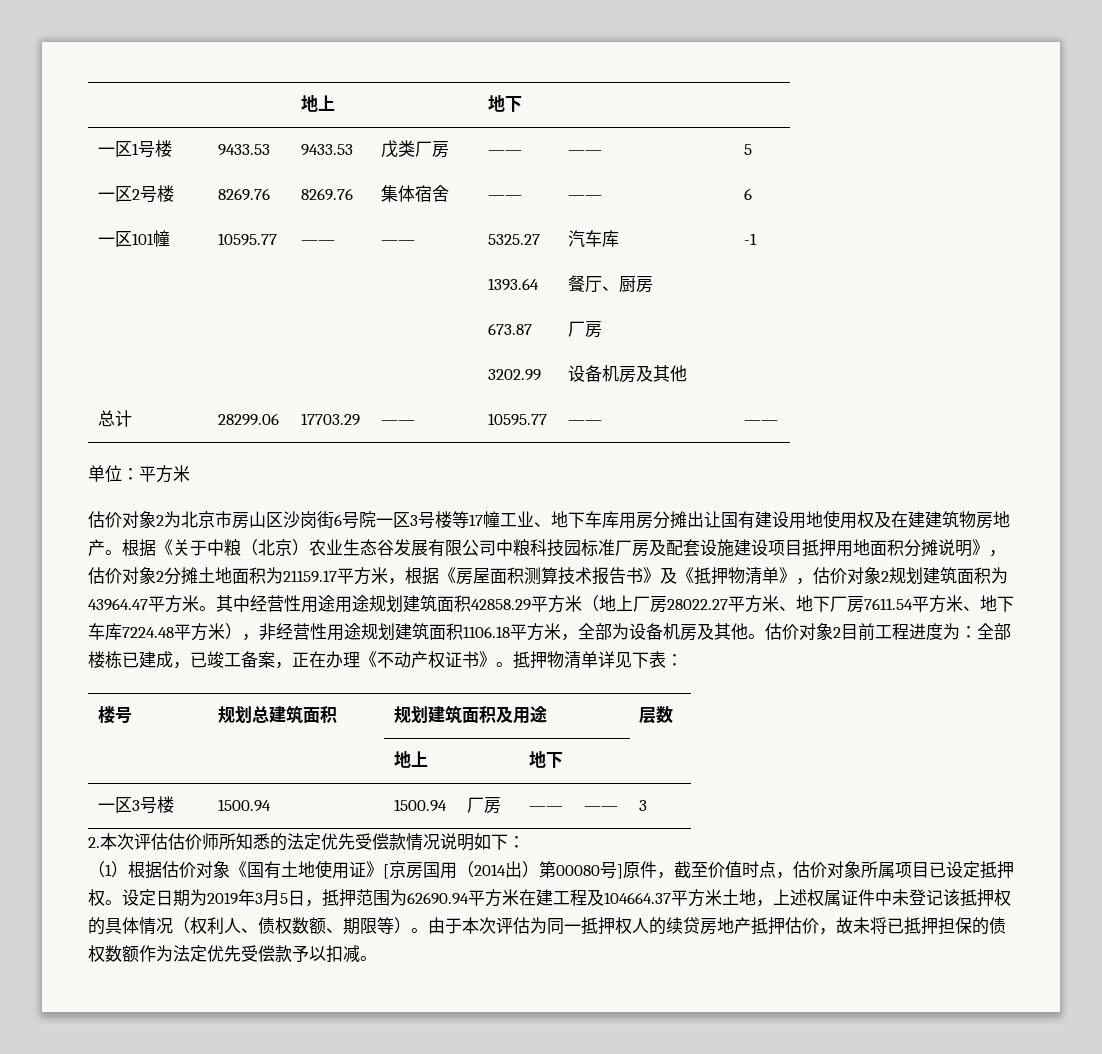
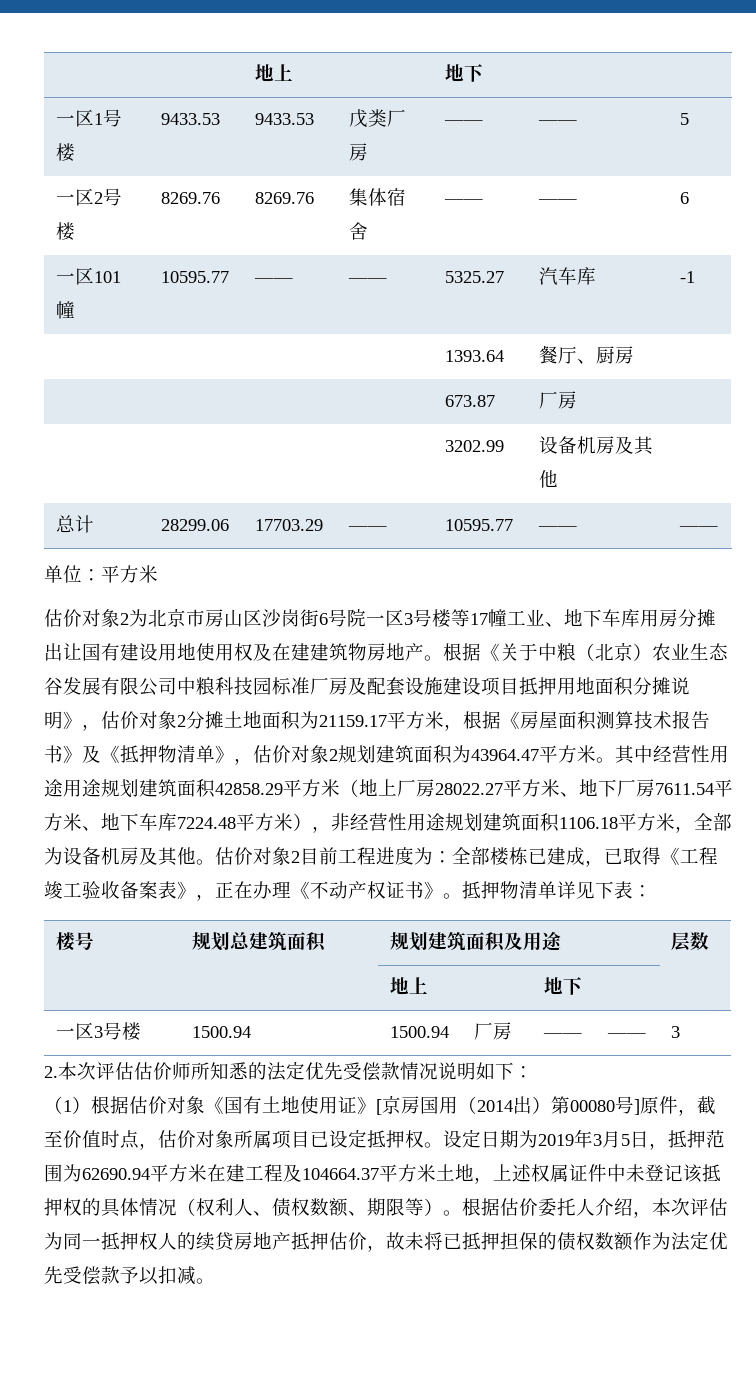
- 估价对象2目前工程进度为：全部楼栋已建成，已竣工备案，正在办理《不动产权证书》。
+ 估价对象2目前工程进度为：全部楼栋已建成，已取得《工程竣工验收备案表》，正在办理《不动产权证书》。
- 由于本次评估为同一抵押权人的续贷房地产抵押估价，故未将已抵押担保的债权数额作为法定优先受偿款予以扣减。
+ 根据估价委托人介绍，本次评估为同一抵押权人的续贷房地产抵押估价，故未将已抵押担保的债权数额作为法定优先受偿款予以扣减。

